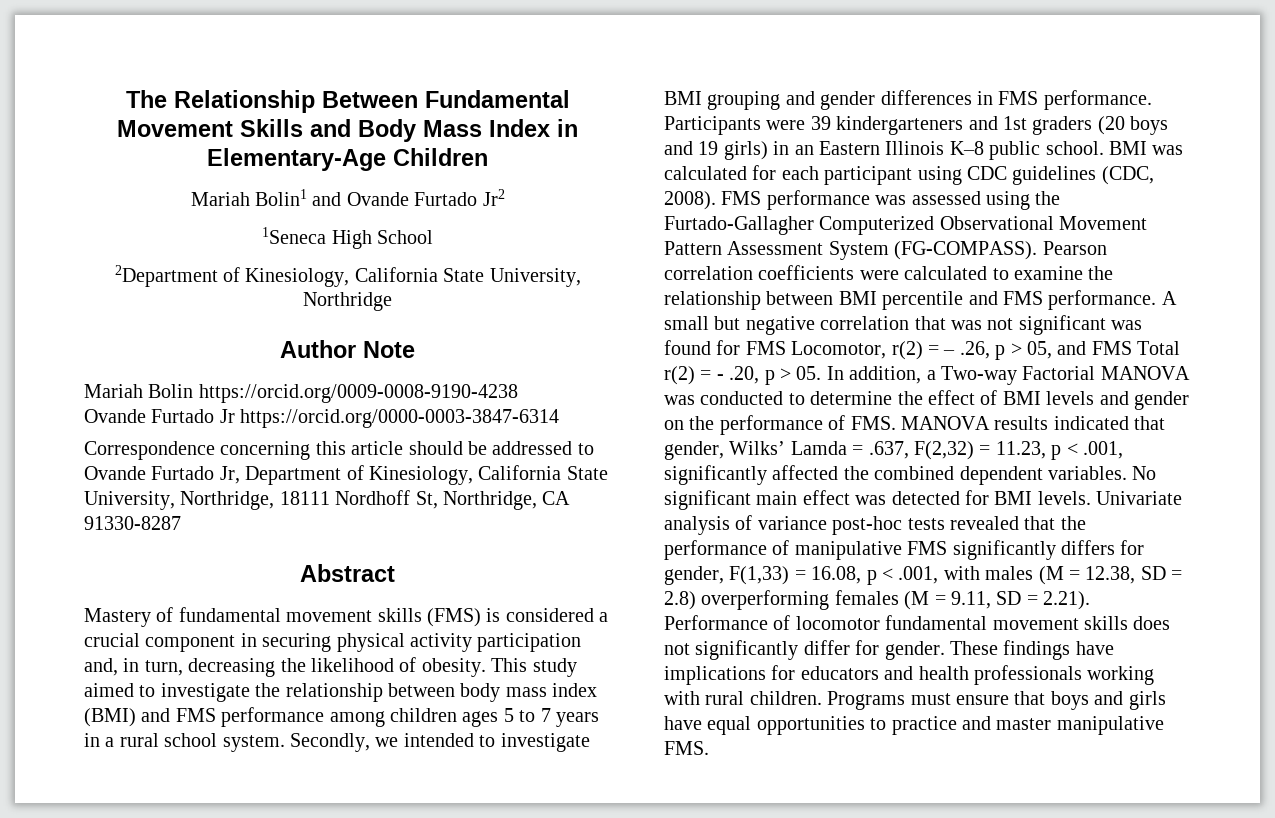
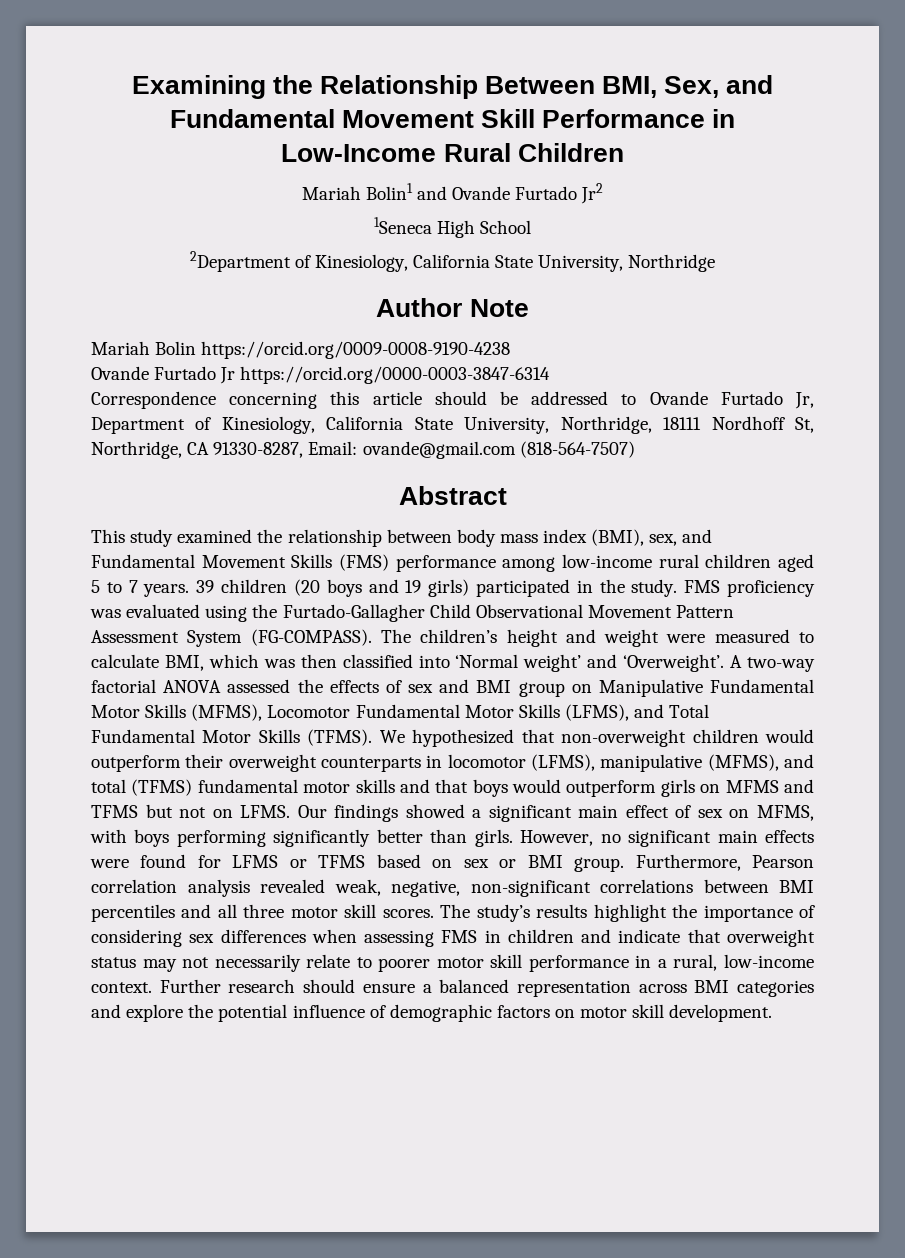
- The Relationship Between Fundamental Movement Skills and Body Mass Index in Elementary-Age Children
+ Examining the Relationship Between BMI, Sex, and Fundamental Movement Skill Performance in Low-Income Rural Children
- Correspondence concerning this article should be addressed to Ovande Furtado Jr, Department of Kinesiology, California State University, Northridge, 18111 Nordhoff St, Northridge, CA 91330-8287
+ Correspondence concerning this article should be addressed to Ovande Furtado Jr, Department of Kinesiology, California State University, Northridge, 18111 Nordhoff St, Northridge, CA 91330-8287, Email: ovande@gmail.com (818-564-7507)
  Abstract
- Mastery of fundamental movement skills (FMS) is considered a crucial component in securing physical activity participation and, in turn, decreasing the likelihood of obesity. This study aimed to investigate the relationship between body mass index (BMI) and FMS performance among children ages 5 to 7 years in a rural school system. Secondly, we intended to investigate BMI grouping and gender differences in FMS performance. Participants were 39 kindergarteners and 1st graders (20 boys and 19 girls) in an Eastern Illinois K–8 public school. BMI was calculated for each participant using CDC guidelines (CDC, 2008). FMS performance was assessed using the Furtado-Gallagher Computerized Observational Movement Pattern Assessment System (FG-COMPASS).
+ This study examined the relationship between body mass index (BMI), sex, and Fundamental Movement Skills (FMS) performance among low-income rural children aged 5 to 7 years. 39 children (20 boys and 19 girls) participated in the study. FMS proficiency was evaluated using the Furtado-Gallagher Child Observational Movement Pattern Assessment System (FG-COMPASS).
- Pearson correlation coefficients were calculated to examine the relationship between BMI percentile and FMS performance. A small but negative correlation that was not significant was found for FMS Locomotor, r(2) = – .26, p > 05, and FMS Total r(2) = - .20, p > 05. In addition, a Two-way Factorial MANOVA was conducted to determine the effect of BMI levels and gender on the performance of FMS. MANOVA results indicated that gender, Wilks’ Lamda = .637, F(2,32) = 11.23, p < .001, significantly affected the combined dependent variables. No significant main effect was detected for BMI levels. Univariate analysis of variance post-hoc tests revealed that the performance of manipulative FMS significantly differs for gender, F(1,33) = 16.08, p < .001, with males (M = 12.38, SD = 2.8) overperforming females (M = 9.11, SD = 2.21). Performance of locomotor fundamental movement skills does not significantly differ for gender. These findings have implications for educators and health professionals working with rural children. Programs must ensure that boys and girls have equal opportunities to practice and master manipulative FMS.
+ The children’s height and weight were measured to calculate BMI, which was then classified into ‘Normal weight’ and ‘Overweight’. A two-way factorial ANOVA assessed the effects of sex and BMI group on Manipulative Fundamental Motor Skills (MFMS), Locomotor Fundamental Motor Skills (LFMS), and Total Fundamental Motor Skills (TFMS). We hypothesized that non-overweight children would outperform their overweight counterparts in locomotor (LFMS), manipulative (MFMS), and total (TFMS) fundamental motor skills and that boys would outperform girls on MFMS and TFMS but not on LFMS. Our findings showed a significant main effect of sex on MFMS, with boys performing significantly better than girls. However, no significant main effects were found for LFMS or TFMS based on sex or BMI group. Furthermore, Pearson correlation analysis revealed weak, negative, non-significant correlations between BMI percentiles and all three motor skill scores. The study’s results highlight the importance of considering sex differences when assessing FMS in children and indicate that overweight status may not necessarily relate to poorer motor skill performance in a rural, low-income context. Further research should ensure a balanced representation across BMI categories and explore the potential influence of demographic factors on motor skill development.

